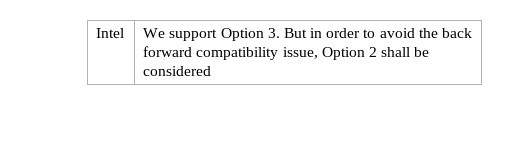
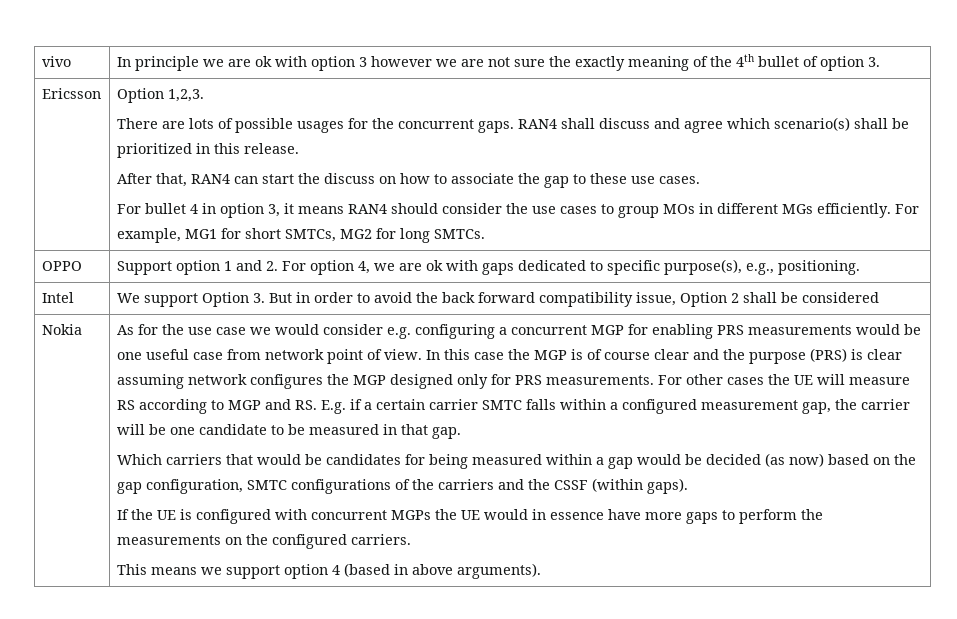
+ vivo | In principle we are ok with option 3 however we are not sure the exactly meaning of the 4th bullet of option 3.
+ Ericsson | Option 1,2,3.
+ There are lots of possible usages for the concurrent gaps. RAN4 shall discuss and agree which scenario(s) shall be prioritized in this release.
+ After that, RAN4 can start the discuss on how to associate the gap to these use cases.
+ For bullet 4 in option 3, it means RAN4 should consider the use cases to group MOs in different MGs efficiently. For example, MG1 for short SMTCs, MG2 for long SMTCs.
+ OPPO | Support option 1 and 2. For option 4, we are ok with gaps dedicated to specific purpose(s), e.g., positioning.
+ Nokia | As for the use case we would consider e.g. configuring a concurrent MGP for enabling PRS measurements would be one useful case from network point of view. In this case the MGP is of course clear and the purpose (PRS) is clear assuming network configures the MGP designed only for PRS measurements. For other cases the UE will measure RS according to MGP and RS. E.g. if a certain carrier SMTC falls within a configured measurement gap, the carrier will be one candidate to be measured in that gap.
+ Which carriers that would be candidates for being measured within a gap would be decided (as now) based on the gap configuration, SMTC configurations of the carriers and the CSSF (within gaps).
+ If the UE is configured with concurrent MGPs the UE would in essence have more gaps to perform the measurements on the configured carriers.
+ This means we support option 4 (based in above arguments).

